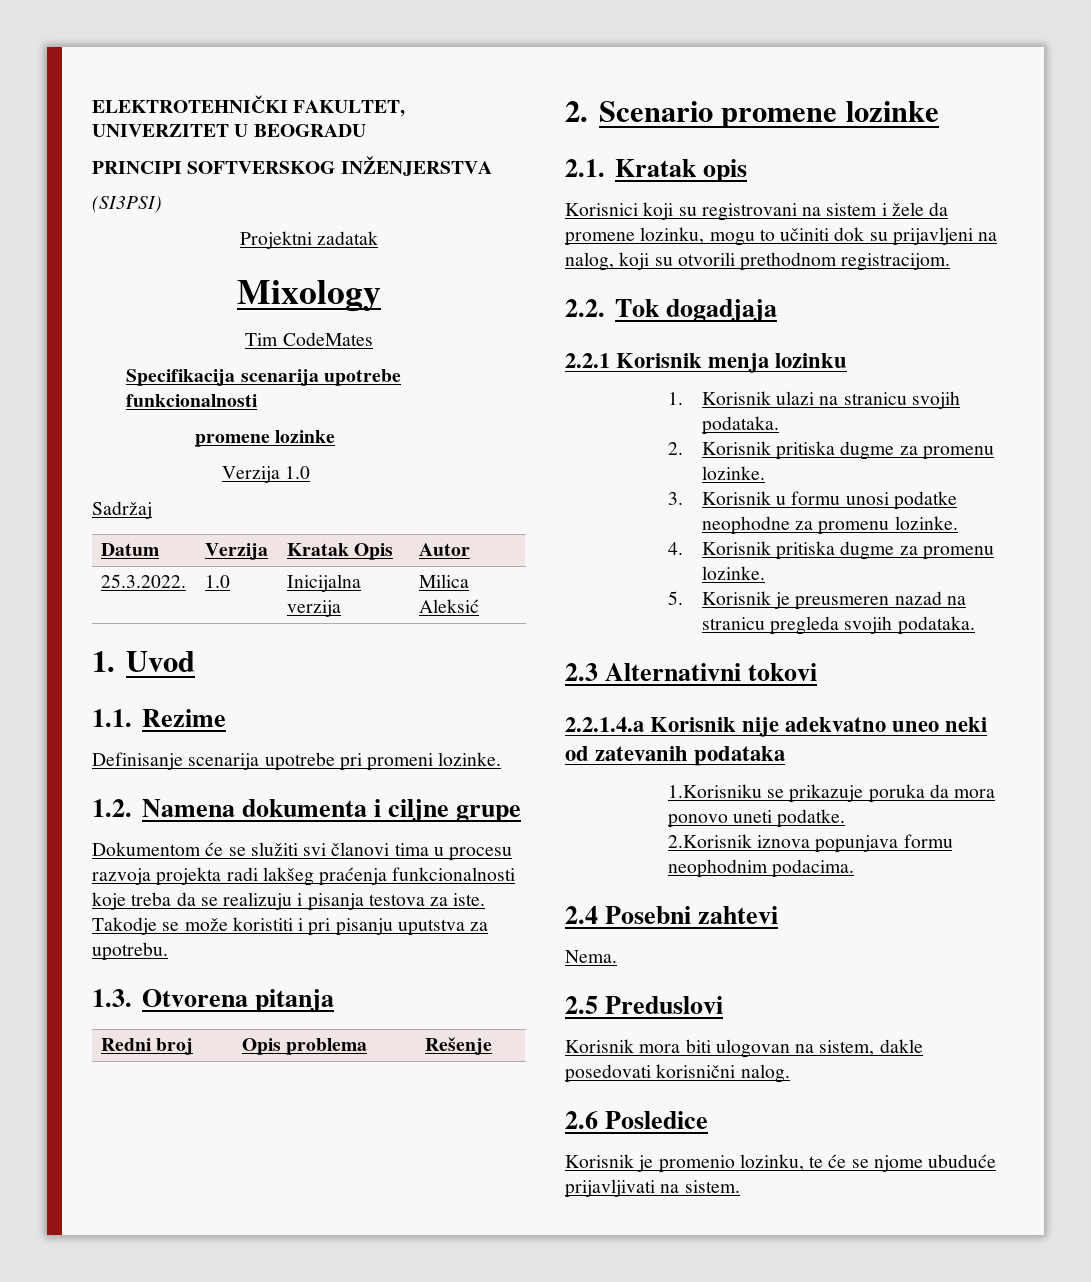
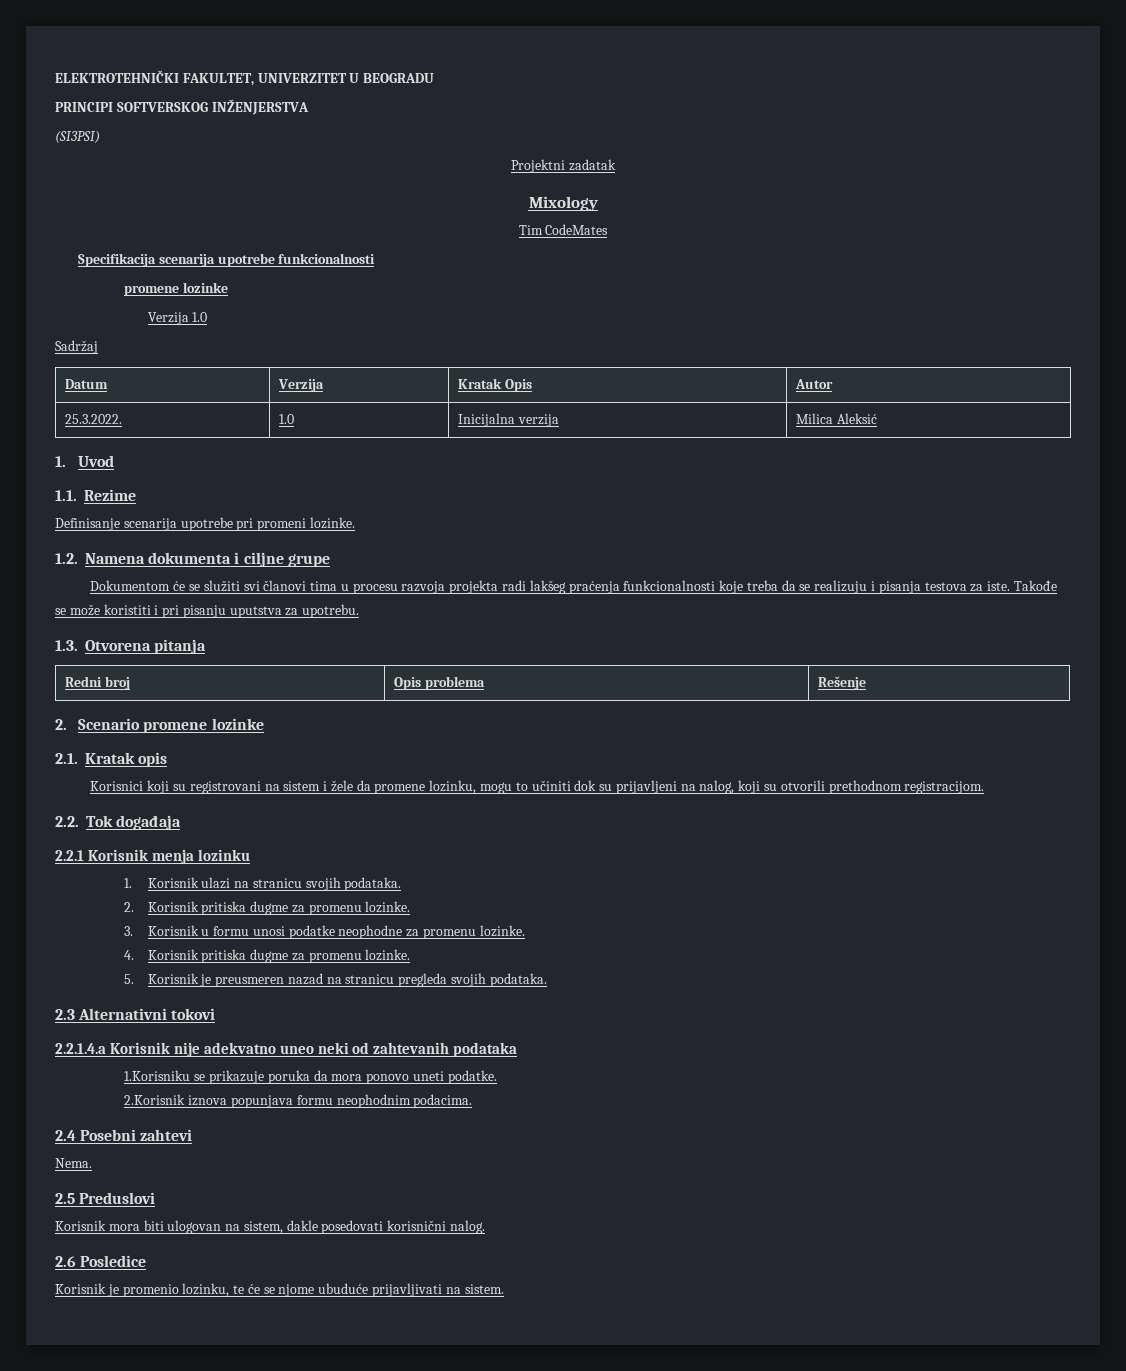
- Takodje se može koristiti i pri pisanju uputstva za upotrebu.
+ Takođe se može koristiti i pri pisanju uputstva za upotrebu.
- 2.2. Tok dogadjaja
+ 2.2. Tok događaja
- 2.2.1.4.a Korisnik nije adekvatno uneo neki od zatevanih podataka
+ 2.2.1.4.a Korisnik nije adekvatno uneo neki od zahtevanih podataka

